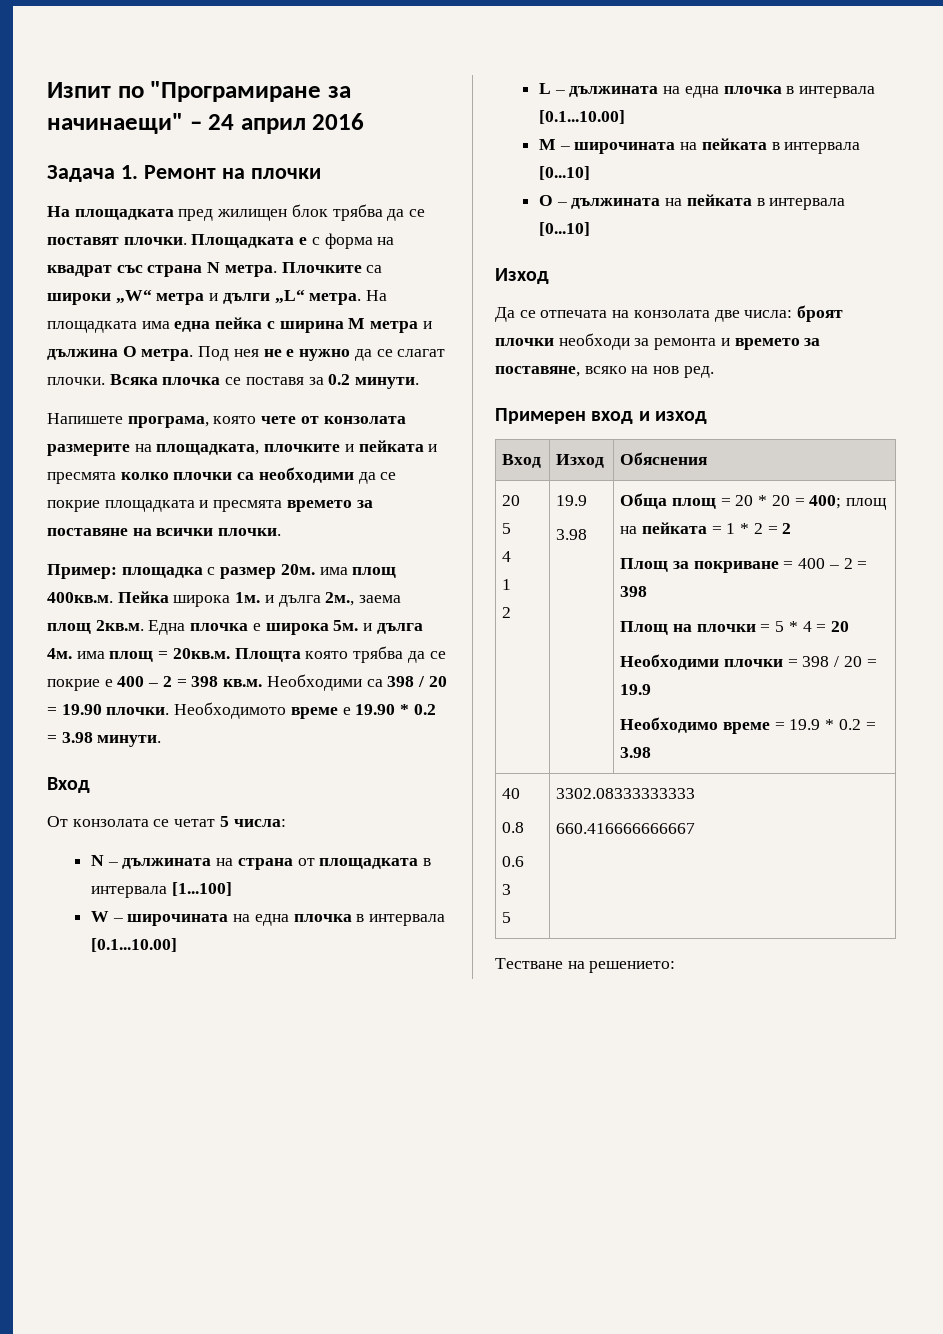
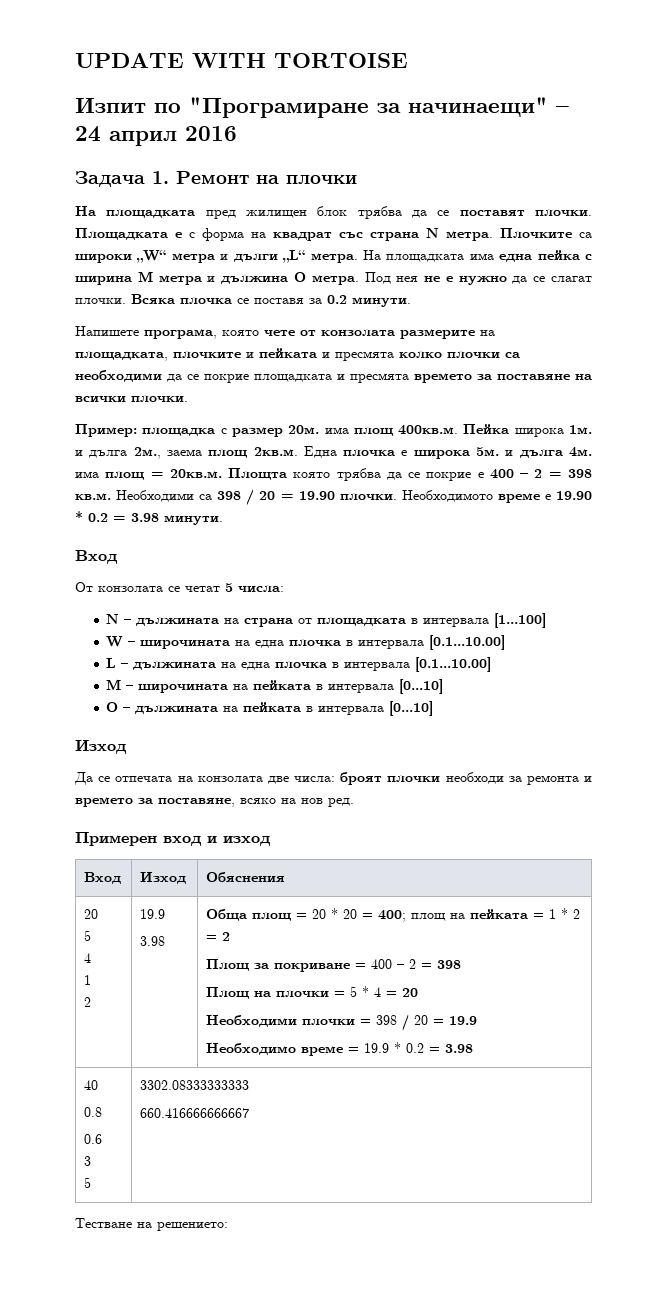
+ UPDATE WITH TORTOISE

